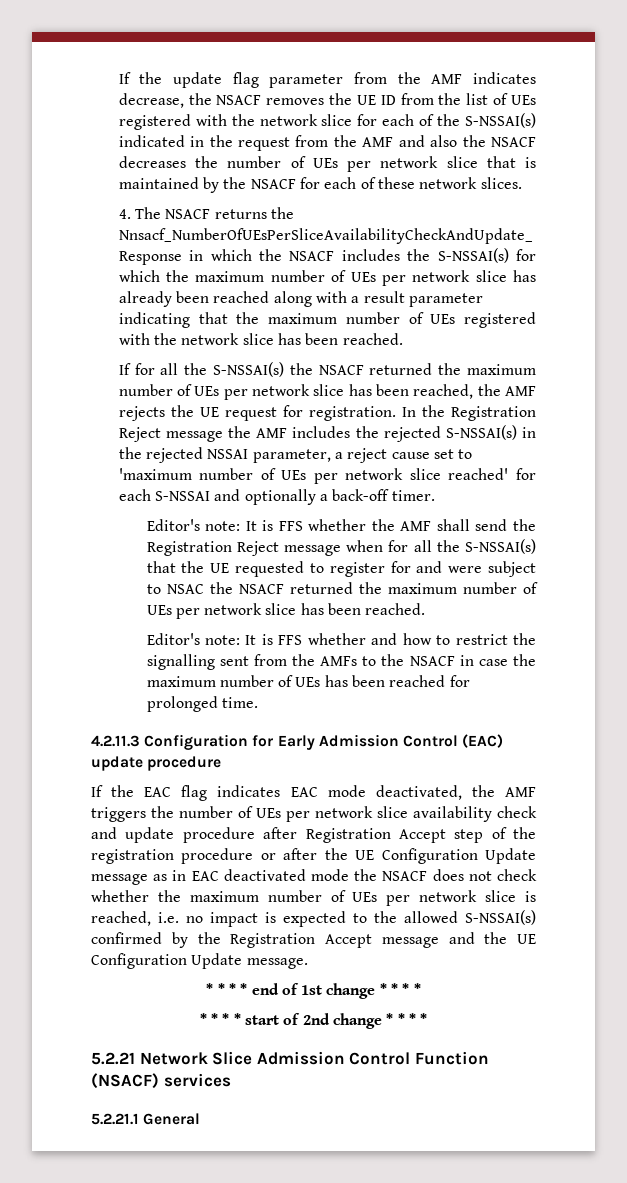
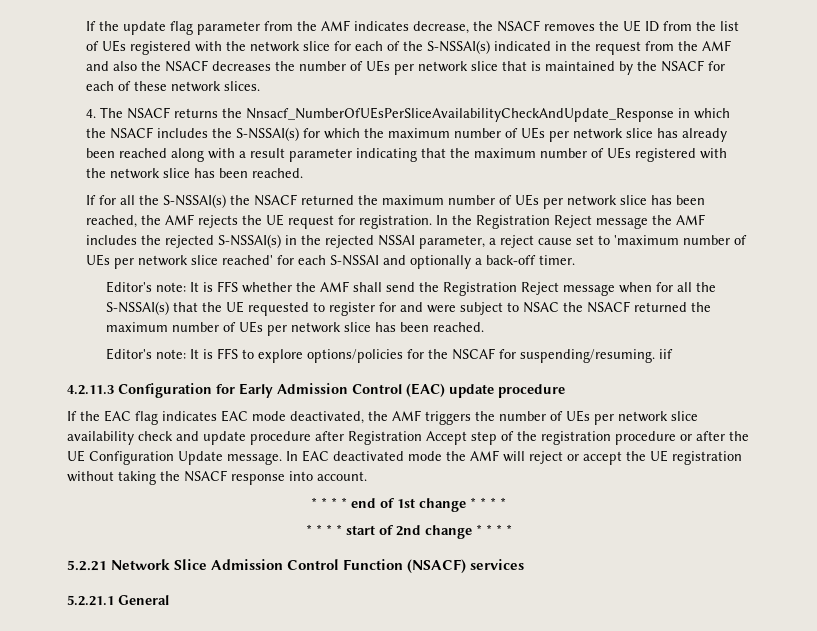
- Editor's note: It is FFS whether and how to restrict the signalling sent from the AMFs to the NSACF in case the maximum number of UEs has been reached for prolonged time.
+ Editor's note: It is FFS to explore options/policies for the NSCAF for suspending/resuming. iif
- If the EAC flag indicates EAC mode deactivated, the AMF triggers the number of UEs per network slice availability check and update procedure after Registration Accept step of the registration procedure or after the UE Configuration Update message as in EAC deactivated mode the NSACF does not check whether the maximum number of UEs per network slice is reached, i.e. no impact is expected to the allowed S-NSSAI(s) confirmed by the Registration Accept message and the UE Configuration Update message.
+ If the EAC flag indicates EAC mode deactivated, the AMF triggers the number of UEs per network slice availability check and update procedure after Registration Accept step of the registration procedure or after the UE Configuration Update message. In EAC deactivated mode the AMF will reject or accept the UE registration without taking the NSACF response into account.

